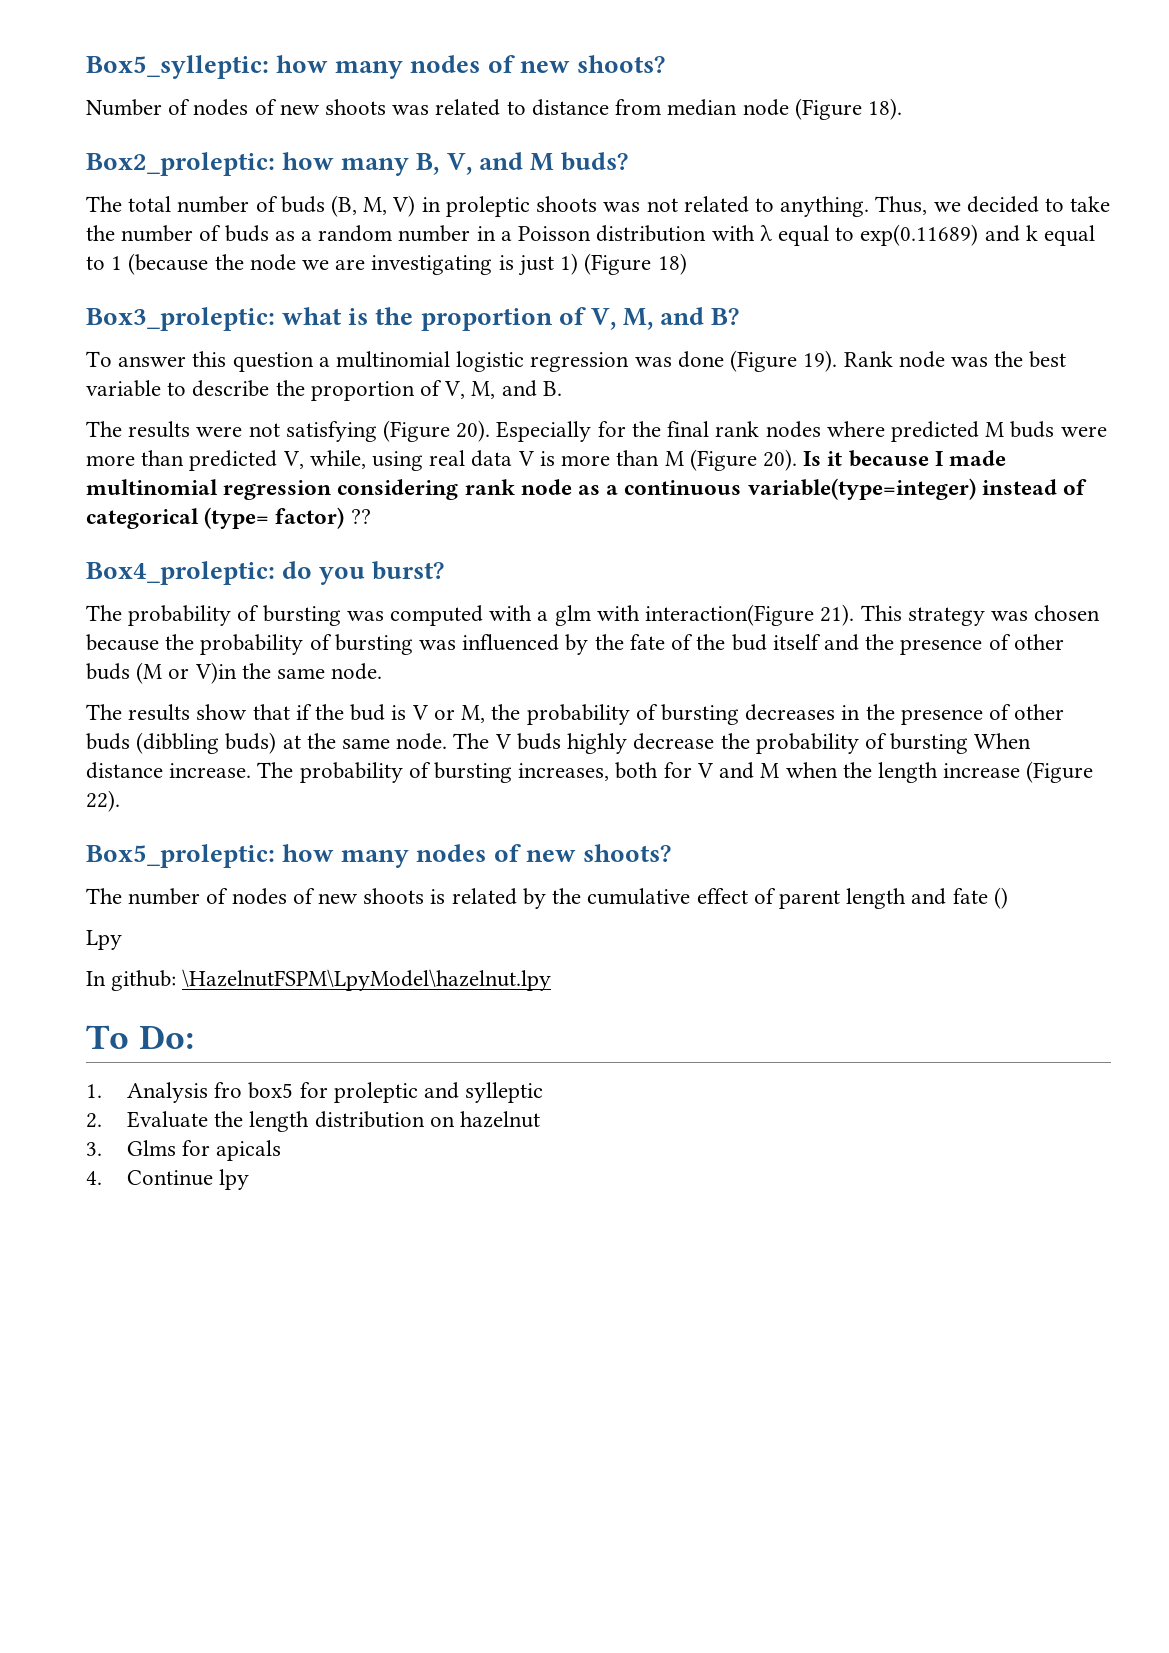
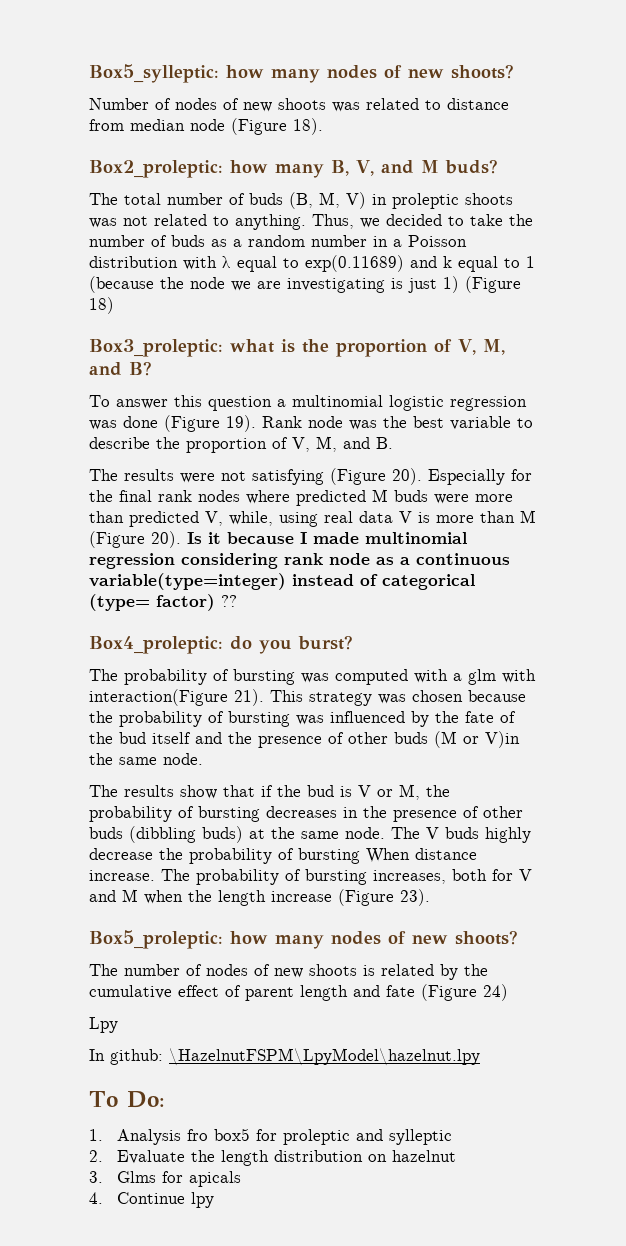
- The probability of bursting increases, both for V and M when the length increase (Figure 22).
+ The probability of bursting increases, both for V and M when the length increase (Figure 23).
- The number of nodes of new shoots is related by the cumulative effect of parent length and fate ()
+ The number of nodes of new shoots is related by the cumulative effect of parent length and fate (Figure 24)

